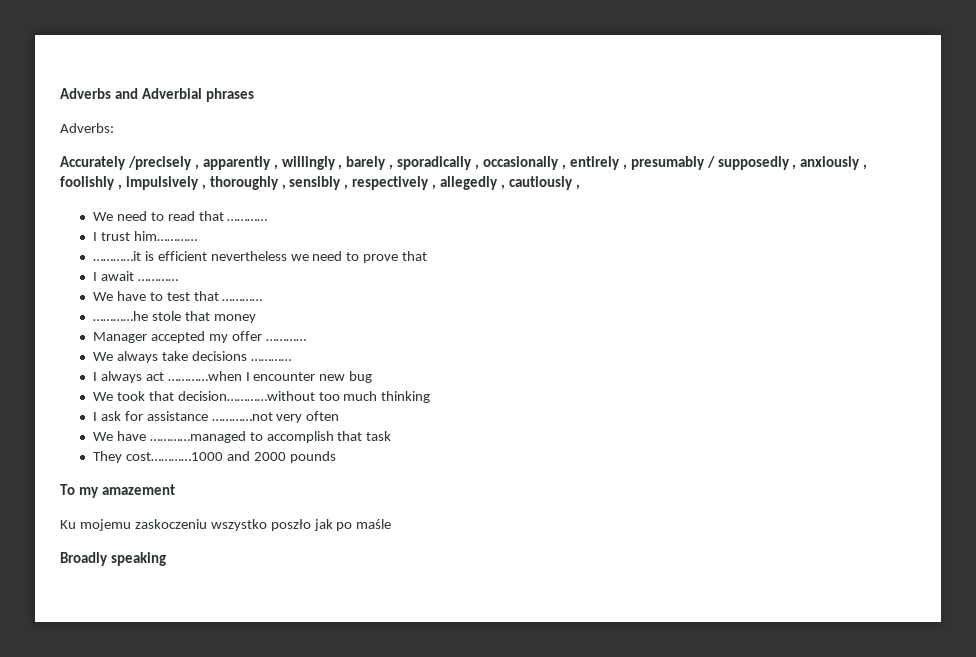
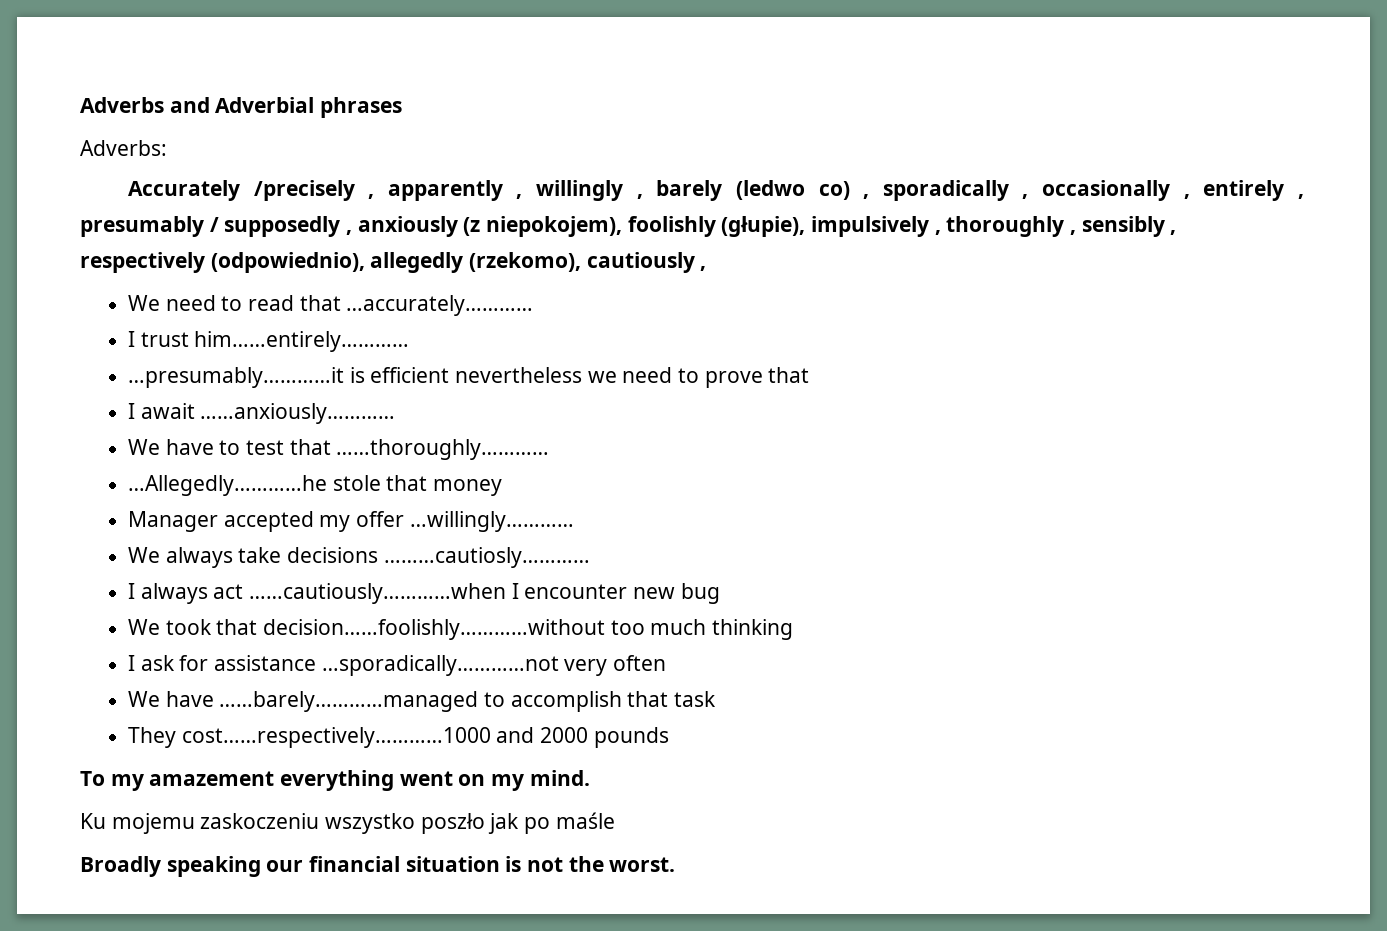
- Accurately /precisely , apparently , willingly , barely , sporadically , occasionally , entirely , presumably / supposedly , anxiously , foolishly , impulsively , thoroughly , sensibly , respectively , allegedly , cautiously ,
+ Accurately /precisely , apparently , willingly , barely (ledwo co) , sporadically , occasionally , entirely , presumably / supposedly , anxiously (z niepokojem), foolishly (głupie), impulsively , thoroughly , sensibly , respectively (odpowiednio), allegedly (rzekomo), cautiously ,
- We need to read that …………
+ We need to read that …accurately…………
- I trust him…………
- …………it is efficient nevertheless we need to prove that
+ I trust him……entirely…………
+ …presumably…………it is efficient nevertheless we need to prove that
- I await …………
+ I await ……anxiously…………
- We have to test that …………
- …………he stole that money
+ We have to test that ……thoroughly…………
+ …Allegedly…………he stole that money
- Manager accepted my offer …………
+ Manager accepted my offer …willingly…………
- We always take decisions …………
+ We always take decisions ………cautiosly…………
- I always act …………when I encounter new bug
+ I always act ……cautiously…………when I encounter new bug
- We took that decision…………without too much thinking
+ We took that decision……foolishly…………without too much thinking
- I ask for assistance …………not very often
+ I ask for assistance …sporadically…………not very often
- We have …………managed to accomplish that task
+ We have ……barely…………managed to accomplish that task
- They cost…………1000 and 2000 pounds
+ They cost……respectively…………1000 and 2000 pounds
- To my amazement
+ To my amazement everything went on my mind.
- Broadly speaking
+ Broadly speaking our financial situation is not the worst.

